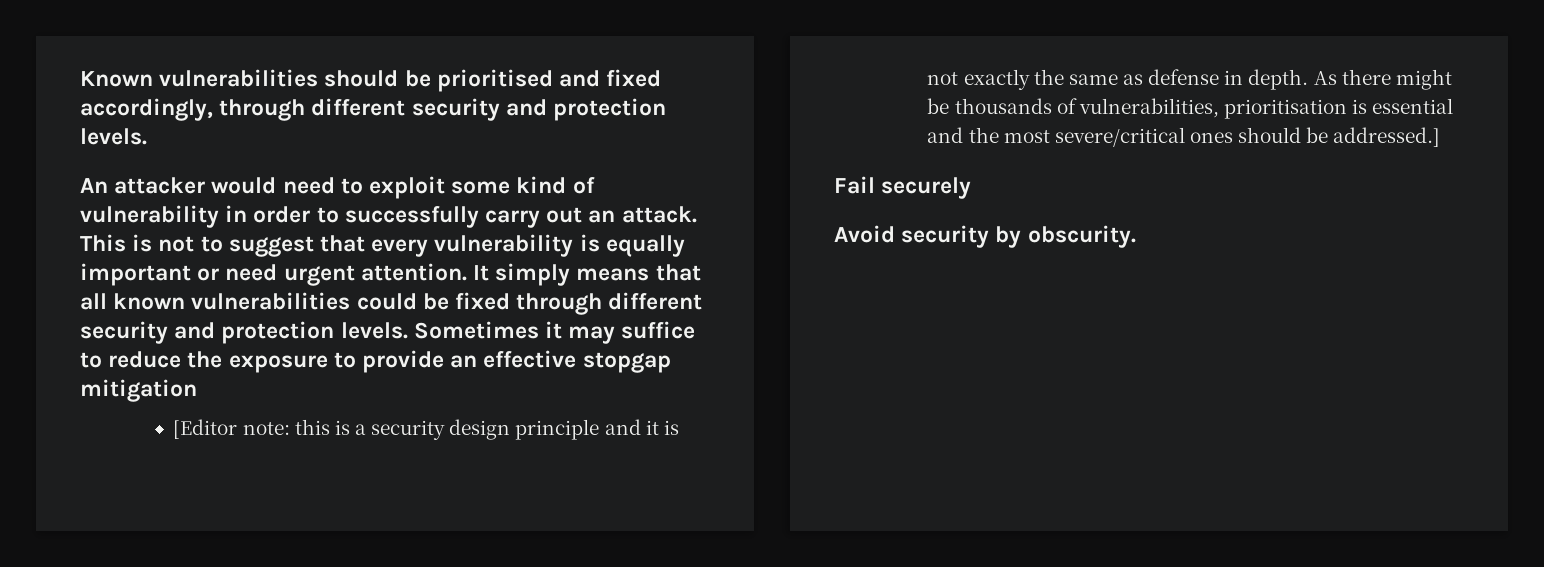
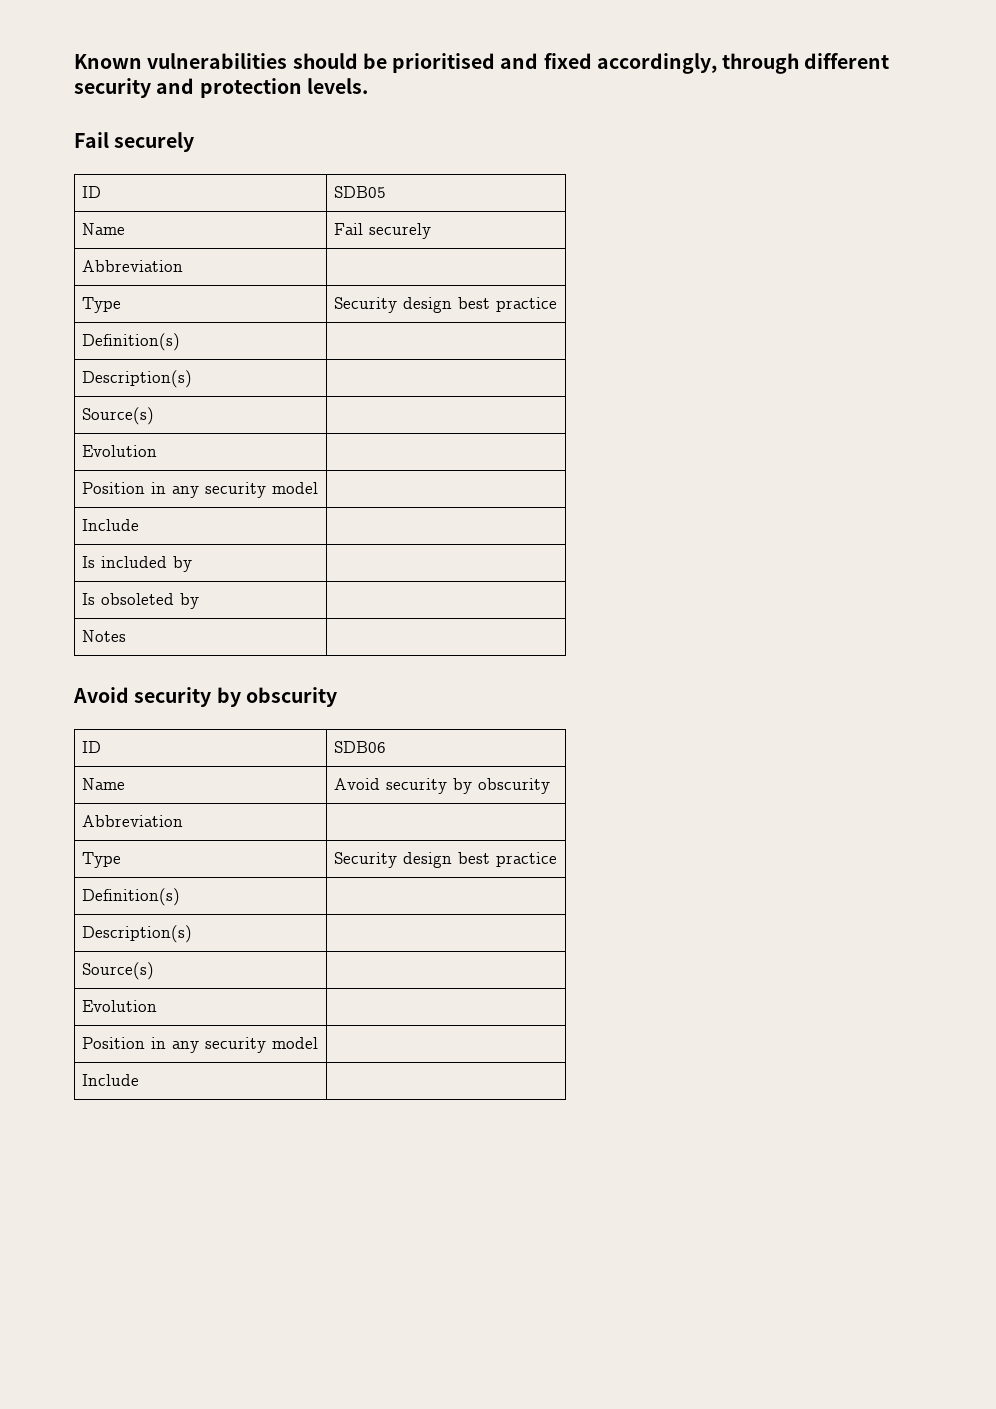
  Known vulnerabilities should be prioritised and fixed accordingly, through different security and protection levels.
- An attacker would need to exploit some kind of vulnerability in order to successfully carry out an attack. This is not to suggest that every vulnerability is equally important or need urgent attention. It simply means that all known vulnerabilities could be fixed through different security and protection levels. Sometimes it may suffice to reduce the exposure to provide an effective stopgap mitigation
- [Editor note: this is a security design principle and it is not exactly the same as defense in depth. As there might be thousands of vulnerabilities, prioritisation is essential and the most severe/critical ones should be addressed.]
  Fail securely
- Avoid security by obscurity.
+ ID | SDB05
+ Name | Fail securely
+ Abbreviation |
+ Type | Security design best practice
+ Definition(s) |
+ Description(s) |
+ Source(s) |
+ Evolution |
+ Position in any security model |
+ Include |
+ Is included by |
+ Is obsoleted by |
+ Notes |
+ Avoid security by obscurity
+ ID | SDB06
+ Name | Avoid security by obscurity
+ Abbreviation |
+ Type | Security design best practice
+ Definition(s) |
+ Description(s) |
+ Source(s) |
+ Evolution |
+ Position in any security model |
+ Include |

